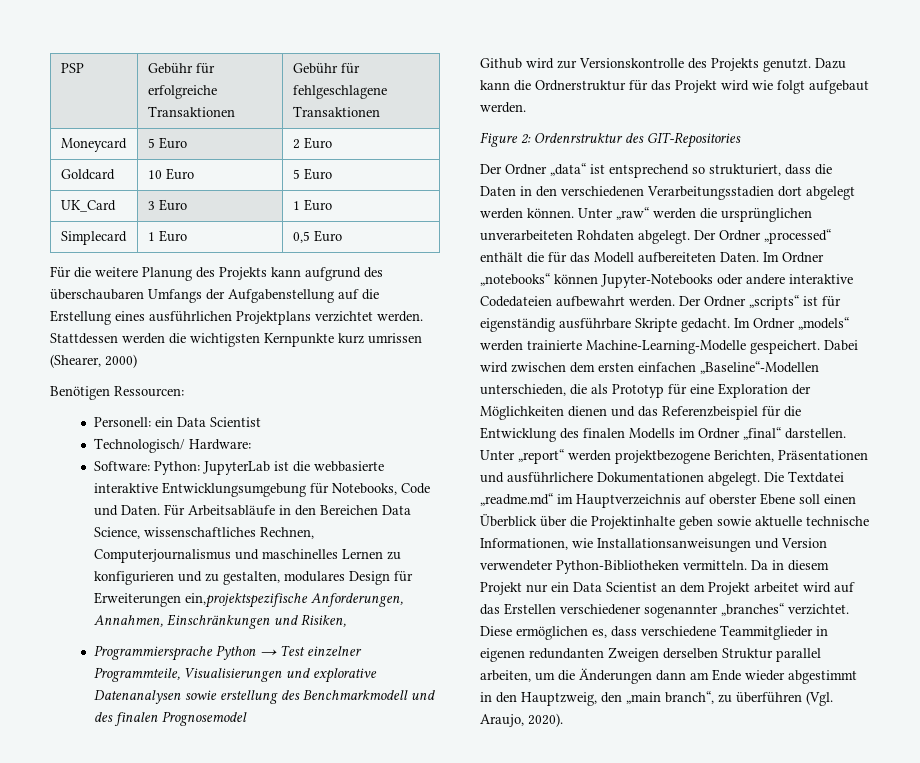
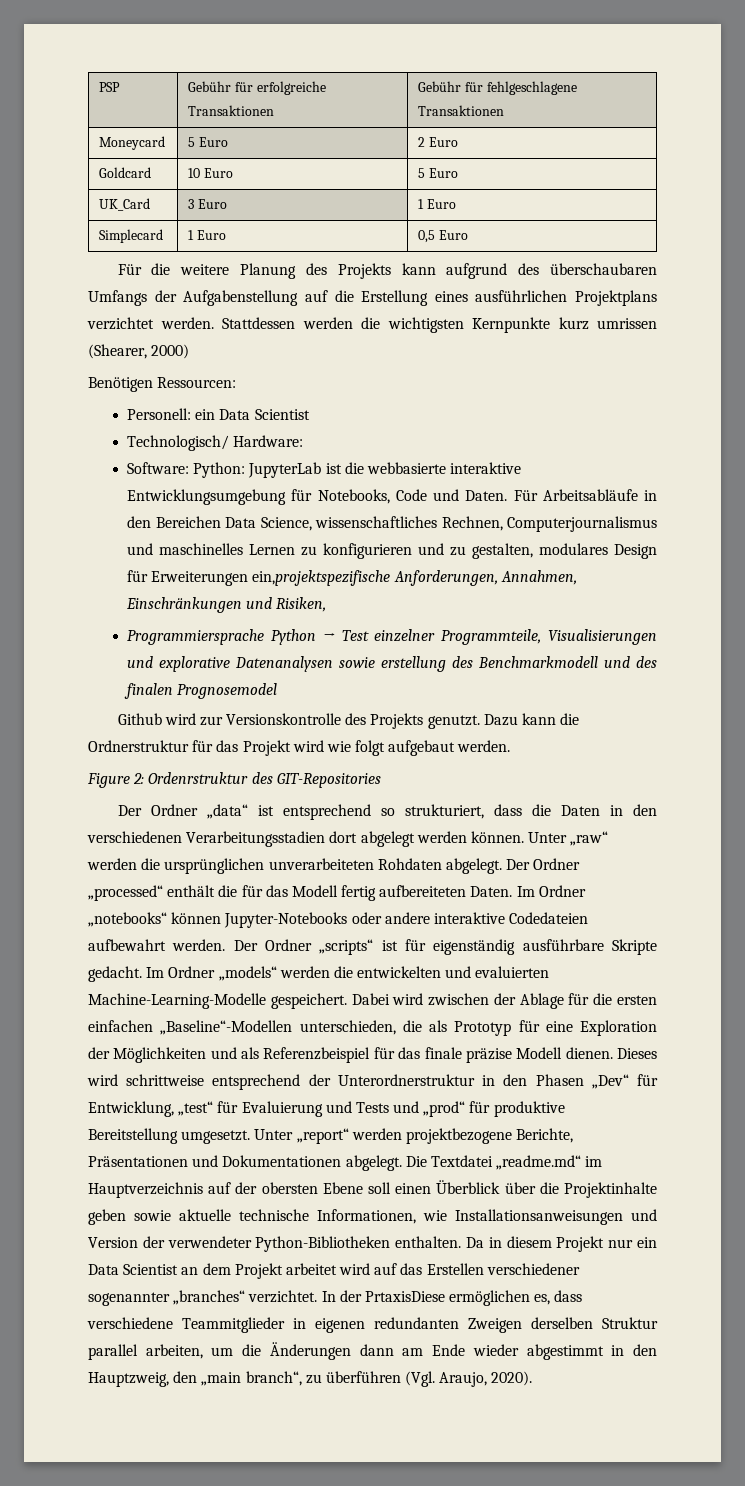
- Der Ordner „processed“ enthält die für das Modell aufbereiteten Daten.
+ Der Ordner „processed“ enthält die für das Modell fertig aufbereiteten Daten.
- Im Ordner „models“ werden trainierte Machine-Learning-Modelle gespeichert.
+ Im Ordner „models“ werden die entwickelten und evaluierten Machine-Learning-Modelle gespeichert.
- Dabei wird zwischen dem ersten einfachen „Baseline“-Modellen unterschieden, die als Prototyp für eine Exploration der Möglichkeiten dienen und das Referenzbeispiel für die Entwicklung des finalen Modells im Ordner „final“ darstellen.
+ Dabei wird zwischen der Ablage für die ersten einfachen „Baseline“-Modellen unterschieden, die als Prototyp für eine Exploration der Möglichkeiten und als Referenzbeispiel für das finale präzise Modell dienen. Dieses wird schrittweise entsprechend der Unterordnerstruktur in den Phasen „Dev“ für Entwicklung, „test“ für Evaluierung und Tests und „prod“ für produktive Bereitstellung umgesetzt.
- Unter „report“ werden projektbezogene Berichten, Präsentationen und ausführlichere Dokumentationen abgelegt.
+ Unter „report“ werden projektbezogene Berichte, Präsentationen und Dokumentationen abgelegt.
- Die Textdatei „readme.md“ im Hauptverzeichnis auf oberster Ebene soll einen Überblick über die Projektinhalte geben sowie aktuelle technische Informationen, wie Installationsanweisungen und Version verwendeter Python-Bibliotheken vermitteln.
+ Die Textdatei „readme.md“ im Hauptverzeichnis auf der obersten Ebene soll einen Überblick über die Projektinhalte geben sowie aktuelle technische Informationen, wie Installationsanweisungen und Version der verwendeter Python-Bibliotheken enthalten.
- Diese ermöglichen es, dass verschiedene Teammitglieder in eigenen redundanten Zweigen derselben Struktur parallel arbeiten, um die Änderungen dann am Ende wieder abgestimmt in den Hauptzweig, den „main branch“, zu überführen (Vgl. Araujo, 2020).
+ In der PrtaxisDiese ermöglichen es, dass verschiedene Teammitglieder in eigenen redundanten Zweigen derselben Struktur parallel arbeiten, um die Änderungen dann am Ende wieder abgestimmt in den Hauptzweig, den „main branch“, zu überführen (Vgl. Araujo, 2020).

